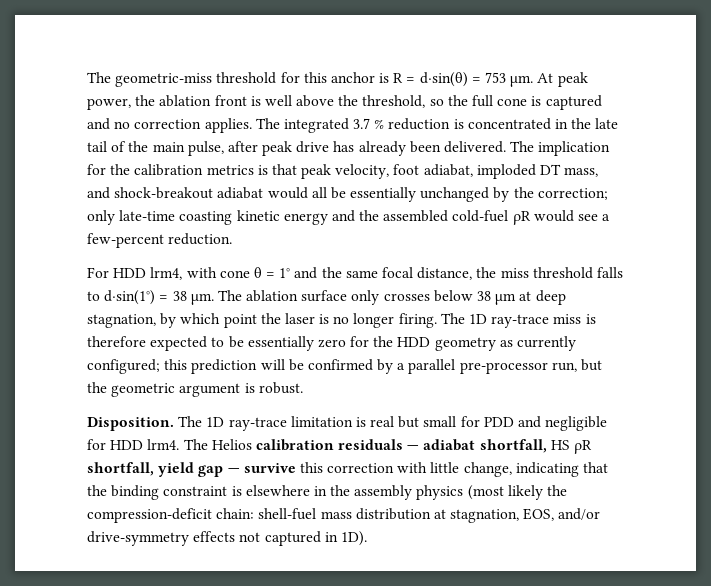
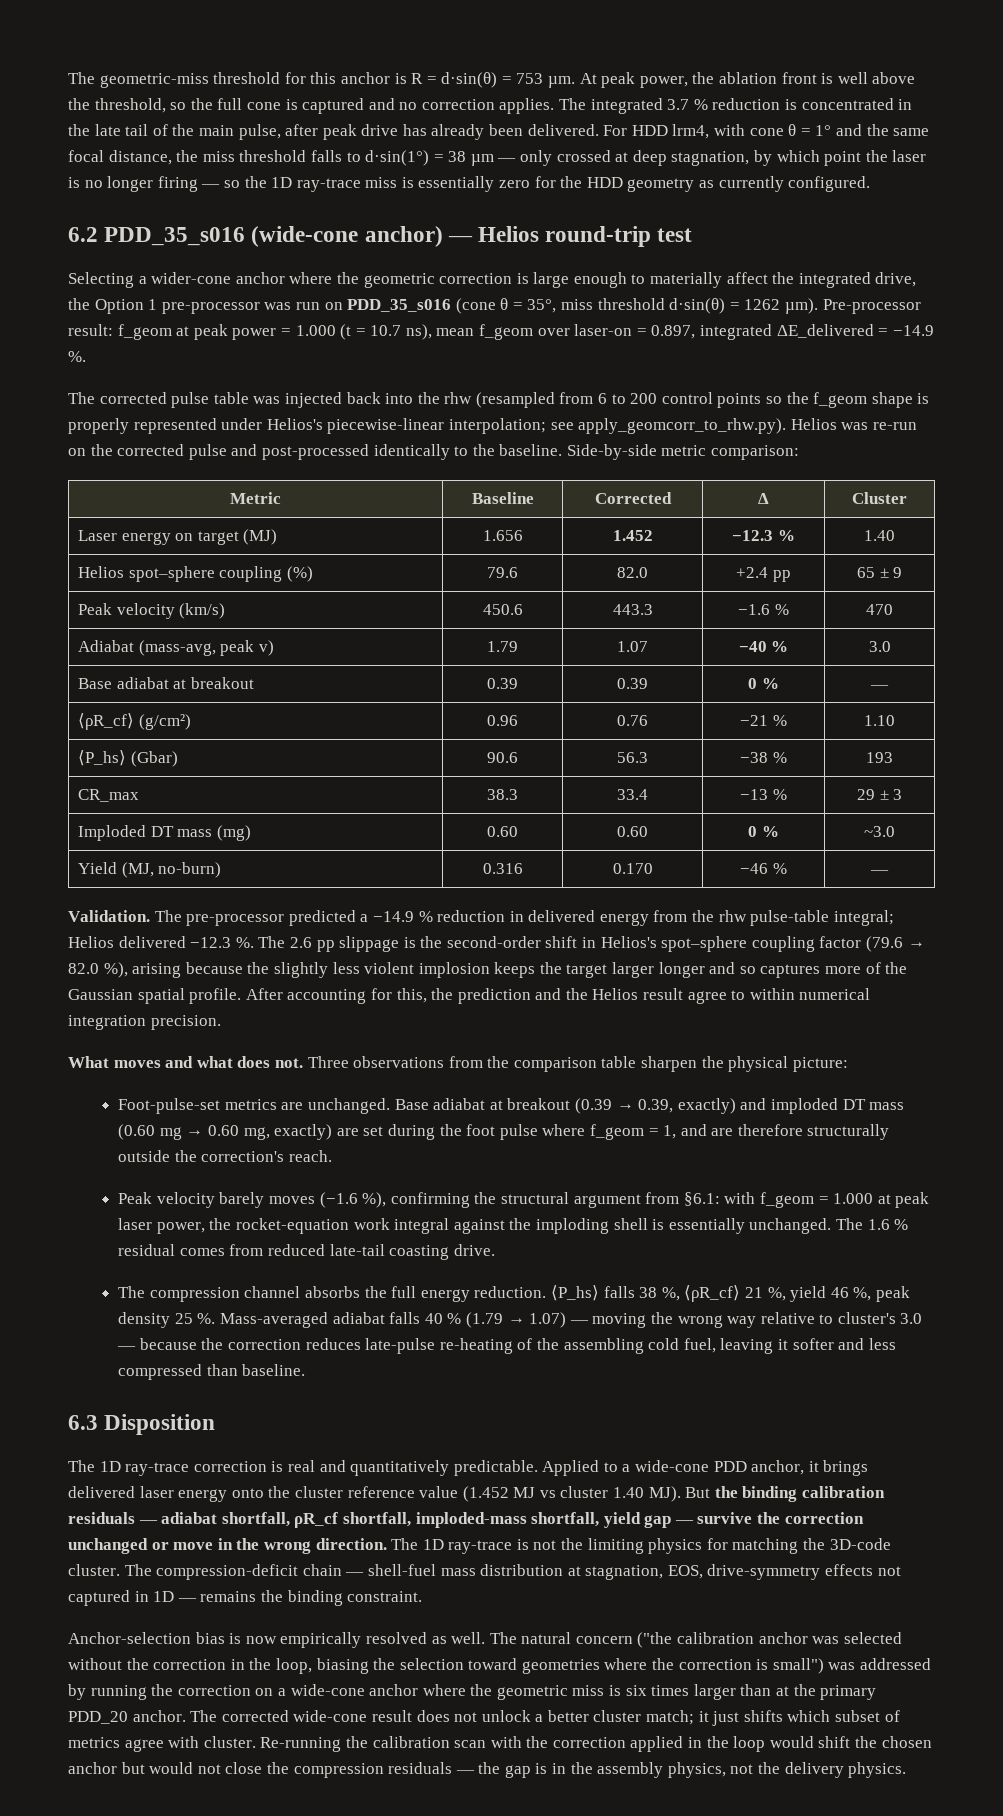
- The integrated 3.7 % reduction is concentrated in the late tail of the main pulse, after peak drive has already been delivered. The implication for the calibration metrics is that peak velocity, foot adiabat, imploded DT mass, and shock-breakout adiabat would all be essentially unchanged by the correction; only late-time coasting kinetic energy and the assembled cold-fuel ρR would see a few-percent reduction.
- For HDD lrm4, with cone θ = 1° and the same focal distance, the miss threshold falls to d·sin(1°) = 38 µm. The ablation surface only crosses below 38 µm at deep stagnation, by which point the laser is no longer firing. The 1D ray-trace miss is therefore expected to be essentially zero for the HDD geometry as currently configured; this prediction will be confirmed by a parallel pre-processor run, but the geometric argument is robust.
- Disposition. The 1D ray-trace limitation is real but small for PDD and negligible for HDD lrm4. The Helios calibration residuals — adiabat shortfall, HS ρR shortfall, yield gap — survive this correction with little change, indicating that the binding constraint is elsewhere in the assembly physics (most likely the compression-deficit chain: shell-fuel mass distribution at stagnation, EOS, and/or drive-symmetry effects not captured in 1D).
+ The integrated 3.7 % reduction is concentrated in the late tail of the main pulse, after peak drive has already been delivered. For HDD lrm4, with cone θ = 1° and the same focal distance, the miss threshold falls to d·sin(1°) = 38 µm — only crossed at deep stagnation, by which point the laser is no longer firing — so the 1D ray-trace miss is essentially zero for the HDD geometry as currently configured.
+ 6.2 PDD_35_s016 (wide-cone anchor) — Helios round-trip test
+ Selecting a wider-cone anchor where the geometric correction is large enough to materially affect the integrated drive, the Option 1 pre-processor was run on PDD_35_s016 (cone θ = 35°, miss threshold d·sin(θ) = 1262 µm). Pre-processor result: f_geom at peak power = 1.000 (t = 10.7 ns), mean f_geom over laser-on = 0.897, integrated ΔE_delivered = −14.9 %.
+ The corrected pulse table was injected back into the rhw (resampled from 6 to 200 control points so the f_geom shape is properly represented under Helios's piecewise-linear interpolation; see apply_geomcorr_to_rhw.py). Helios was re-run on the corrected pulse and post-processed identically to the baseline. Side-by-side metric comparison:
+ Metric | Baseline | Corrected | Δ | Cluster
+ Laser energy on target (MJ) | 1.656 | 1.452 | −12.3 % | 1.40
+ Helios spot–sphere coupling (%) | 79.6 | 82.0 | +2.4 pp | 65 ± 9
+ Peak velocity (km/s) | 450.6 | 443.3 | −1.6 % | 470
+ Adiabat (mass-avg, peak v) | 1.79 | 1.07 | −40 % | 3.0
+ Base adiabat at breakout | 0.39 | 0.39 | 0 % | —
+ ⟨ρR_cf⟩ (g/cm²) | 0.96 | 0.76 | −21 % | 1.10
+ ⟨P_hs⟩ (Gbar) | 90.6 | 56.3 | −38 % | 193
+ CR_max | 38.3 | 33.4 | −13 % | 29 ± 3
+ Imploded DT mass (mg) | 0.60 | 0.60 | 0 % | ~3.0
+ Yield (MJ, no-burn) | 0.316 | 0.170 | −46 % | —
+ Validation. The pre-processor predicted a −14.9 % reduction in delivered energy from the rhw pulse-table integral; Helios delivered −12.3 %. The 2.6 pp slippage is the second-order shift in Helios's spot–sphere coupling factor (79.6 → 82.0 %), arising because the slightly less violent implosion keeps the target larger longer and so captures more of the Gaussian spatial profile. After accounting for this, the prediction and the Helios result agree to within numerical integration precision.
+ What moves and what does not. Three observations from the comparison table sharpen the physical picture:
+ Foot-pulse-set metrics are unchanged. Base adiabat at breakout (0.39 → 0.39, exactly) and imploded DT mass (0.60 mg → 0.60 mg, exactly) are set during the foot pulse where f_geom = 1, and are therefore structurally outside the correction's reach.
+ Peak velocity barely moves (−1.6 %), confirming the structural argument from §6.1: with f_geom = 1.000 at peak laser power, the rocket-equation work integral against the imploding shell is essentially unchanged. The 1.6 % residual comes from reduced late-tail coasting drive.
+ The compression channel absorbs the full energy reduction. ⟨P_hs⟩ falls 38 %, ⟨ρR_cf⟩ 21 %, yield 46 %, peak density 25 %. Mass-averaged adiabat falls 40 % (1.79 → 1.07) — moving the wrong way relative to cluster's 3.0 — because the correction reduces late-pulse re-heating of the assembling cold fuel, leaving it softer and less compressed than baseline.
+ 6.3 Disposition
+ The 1D ray-trace correction is real and quantitatively predictable. Applied to a wide-cone PDD anchor, it brings delivered laser energy onto the cluster reference value (1.452 MJ vs cluster 1.40 MJ). But the binding calibration residuals — adiabat shortfall, ρR_cf shortfall, imploded-mass shortfall, yield gap — survive the correction unchanged or move in the wrong direction. The 1D ray-trace is not the limiting physics for matching the 3D-code cluster. The compression-deficit chain — shell-fuel mass distribution at stagnation, EOS, drive-symmetry effects not captured in 1D — remains the binding constraint.
+ Anchor-selection bias is now empirically resolved as well. The natural concern ("the calibration anchor was selected without the correction in the loop, biasing the selection toward geometries where the correction is small") was addressed by running the correction on a wide-cone anchor where the geometric miss is six times larger than at the primary PDD_20 anchor. The corrected wide-cone result does not unlock a better cluster match; it just shifts which subset of metrics agree with cluster. Re-running the calibration scan with the correction applied in the loop would shift the chosen anchor but would not close the compression residuals — the gap is in the assembly physics, not the delivery physics.

